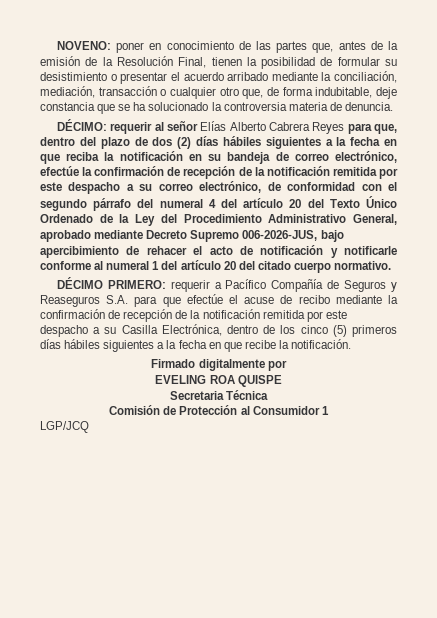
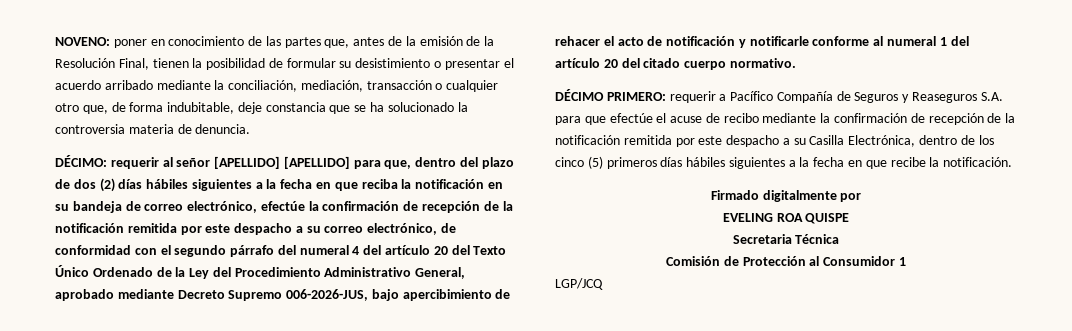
- requerir al señor Elías Alberto Cabrera Reyes para que, dentro del plazo de dos (2) días hábiles siguientes a la fecha en que reciba la notificación en su bandeja de correo electrónico, efectúe la confirmación de recepción de la notificación remitida por este despacho a su correo electrónico, de conformidad con el segundo párrafo del numeral 4 del artículo 20 del Texto Único Ordenado de la Ley del Procedimiento Administrativo General, aprobado mediante Decreto Supremo 006-2026-JUS, bajo apercibimiento de rehacer el acto de notificación y notificarle conforme al numeral 1 del artículo 20 del citado cuerpo normativo.
+ requerir al señor [APELLIDO] [APELLIDO] para que, dentro del plazo de dos (2) días hábiles siguientes a la fecha en que reciba la notificación en su bandeja de correo electrónico, efectúe la confirmación de recepción de la notificación remitida por este despacho a su correo electrónico, de conformidad con el segundo párrafo del numeral 4 del artículo 20 del Texto Único Ordenado de la Ley del Procedimiento Administrativo General, aprobado mediante Decreto Supremo 006-2026-JUS, bajo apercibimiento de rehacer el acto de notificación y notificarle conforme al numeral 1 del artículo 20 del citado cuerpo normativo.

